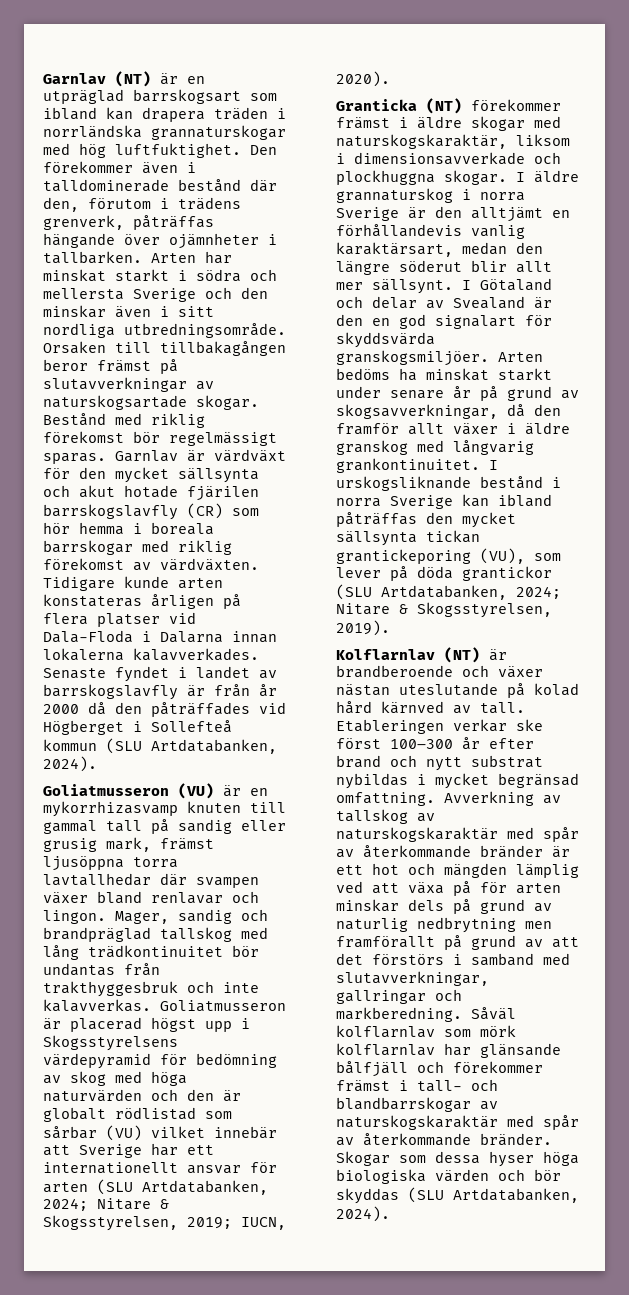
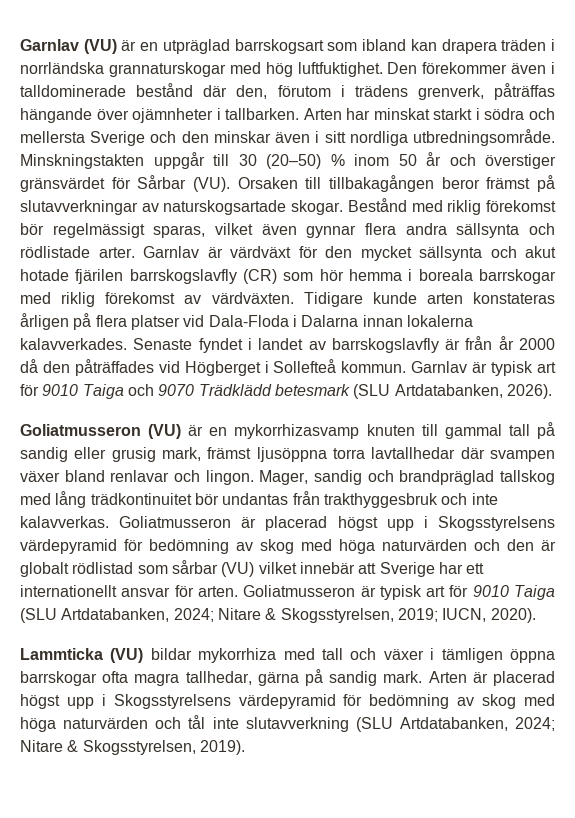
- Garnlav (NT) är en utpräglad barrskogsart som ibland kan drapera träden i norrländska grannaturskogar med hög luftfuktighet.
+ Garnlav (VU) är en utpräglad barrskogsart som ibland kan drapera träden i norrländska grannaturskogar med hög luftfuktighet.
- Orsaken till tillbakagången beror främst på slutavverkningar av naturskogsartade skogar.
+ Minskningstakten uppgår till 30 (20–50) % inom 50 år och överstiger gränsvärdet för Sårbar (VU). Orsaken till tillbakagången beror främst på slutavverkningar av naturskogsartade skogar.
- Bestånd med riklig förekomst bör regelmässigt sparas.
+ Bestånd med riklig förekomst bör regelmässigt sparas, vilket även gynnar flera andra sällsynta och rödlistade arter.
- Senaste fyndet i landet av barrskogslavfly är från år 2000 då den påträffades vid Högberget i Sollefteå kommun (SLU Artdatabanken, 2024).
+ Senaste fyndet i landet av barrskogslavfly är från år 2000 då den påträffades vid Högberget i Sollefteå kommun. Garnlav är typisk art för 9010 Taiga och 9070 Trädklädd betesmark (SLU Artdatabanken, 2026).
- Goliatmusseron är placerad högst upp i Skogsstyrelsens värdepyramid för bedömning av skog med höga naturvärden och den är globalt rödlistad som sårbar (VU) vilket innebär att Sverige har ett internationellt ansvar för arten (SLU Artdatabanken, 2024; Nitare & Skogsstyrelsen, 2019; IUCN, 2020).
+ Goliatmusseron är placerad högst upp i Skogsstyrelsens värdepyramid för bedömning av skog med höga naturvärden och den är globalt rödlistad som sårbar (VU) vilket innebär att Sverige har ett internationellt ansvar för arten. Goliatmusseron är typisk art för 9010 Taiga (SLU Artdatabanken, 2024; Nitare & Skogsstyrelsen, 2019; IUCN, 2020).
- Granticka (NT) förekommer främst i äldre skogar med naturskogskaraktär, liksom i dimensionsavverkade och plockhuggna skogar. I äldre grannaturskog i norra Sverige är den alltjämt en förhållandevis vanlig karaktärsart, medan den längre söderut blir allt mer sällsynt. I Götaland och delar av Svealand är den en god signalart för skyddsvärda granskogsmiljöer. Arten bedöms ha minskat starkt under senare år på grund av skogsavverkningar, då den framför allt växer i äldre granskog med långvarig grankontinuitet. I urskogsliknande bestånd i norra Sverige kan ibland påträffas den mycket sällsynta tickan grantickeporing (VU), som lever på döda grantickor (SLU Artdatabanken, 2024; Nitare & Skogsstyrelsen, 2019).
+ Lammticka (VU) bildar mykorrhiza med tall och växer i tämligen öppna barrskogar ofta magra tallhedar, gärna på sandig mark. Arten är placerad högst upp i Skogsstyrelsens värdepyramid för bedömning av skog med höga naturvärden och tål inte slutavverkning (SLU Artdatabanken, 2024; Nitare & Skogsstyrelsen, 2019).
- Kolflarnlav (NT) är brandberoende och växer nästan uteslutande på kolad hård kärnved av tall. Etableringen verkar ske först 100–300 år efter brand och nytt substrat nybildas i mycket begränsad omfattning. Avverkning av tallskog av naturskogskaraktär med spår av återkommande bränder är ett hot och mängden lämplig ved att växa på för arten minskar dels på grund av naturlig nedbrytning men framförallt på grund av att det förstörs i samband med slutavverkningar, gallringar och markberedning. Såväl kolflarnlav som mörk kolflarnlav har glänsande bålfjäll och förekommer främst i tall- och blandbarrskogar av naturskogskaraktär med spår av återkommande bränder. Skogar som dessa hyser höga biologiska värden och bör skyddas (SLU Artdatabanken, 2024).

